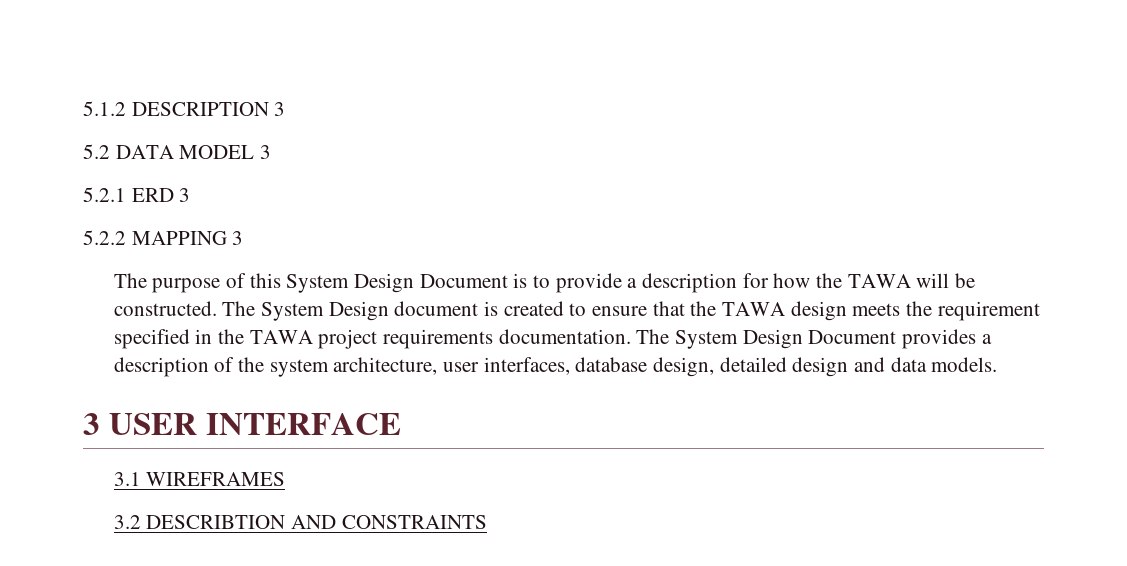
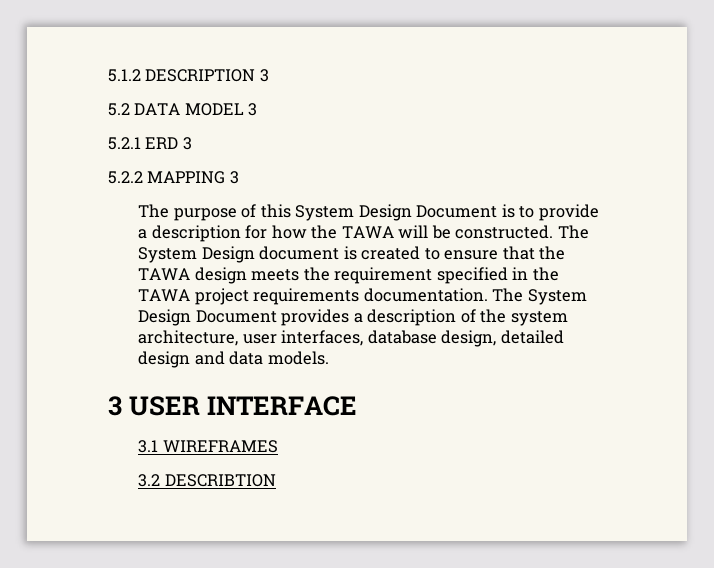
- 3.2 DESCRIBTION AND CONSTRAINTS
+ 3.2 DESCRIBTION

